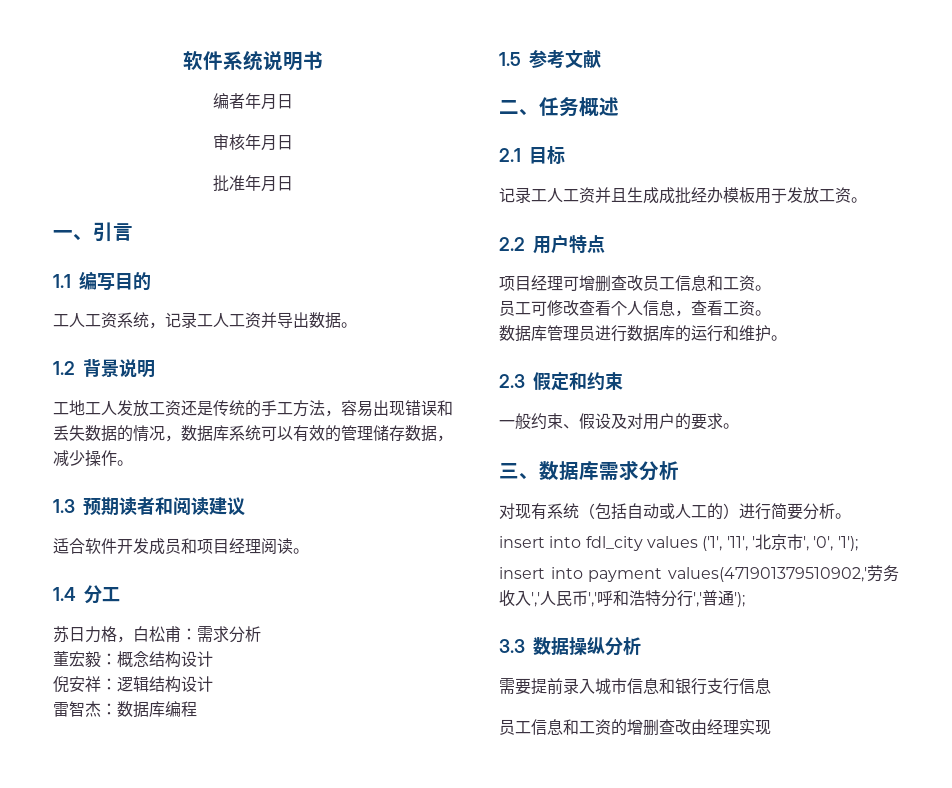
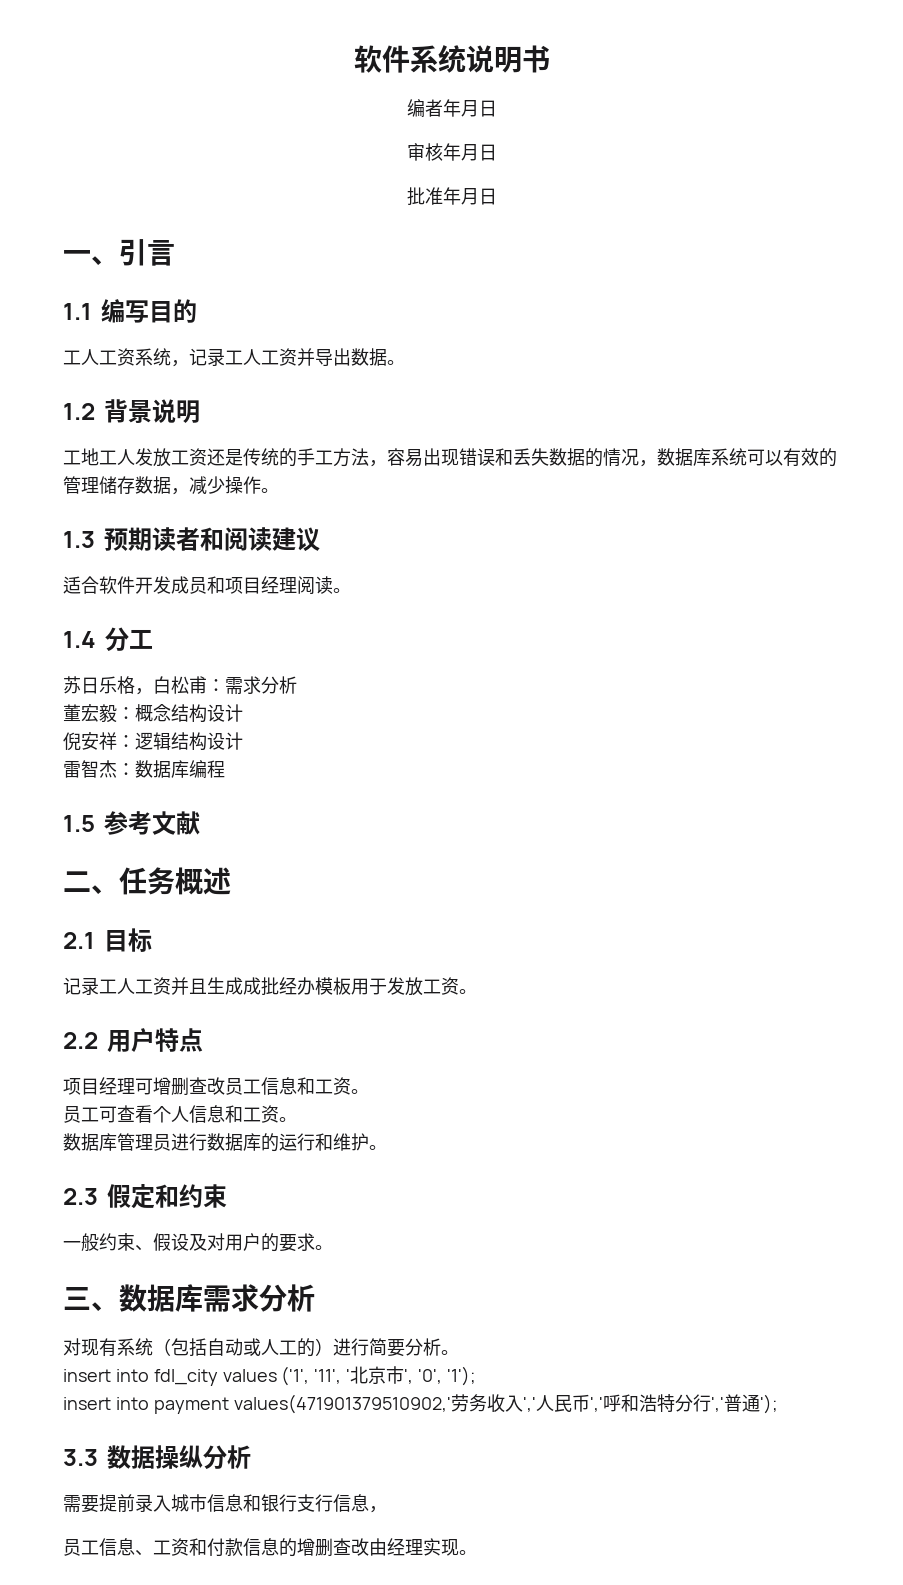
- 苏日力格，白松甫：需求分析
+ 苏日乐格，白松甫：需求分析
- 员工可修改查看个人信息，查看工资。
+ 员工可查看个人信息和工资。
- 需要提前录入城市信息和银行支行信息
- 员工信息和工资的增删查改由经理实现
+ 需要提前录入城市信息和银行支行信息，
+ 员工信息、工资和付款信息的增删查改由经理实现。

